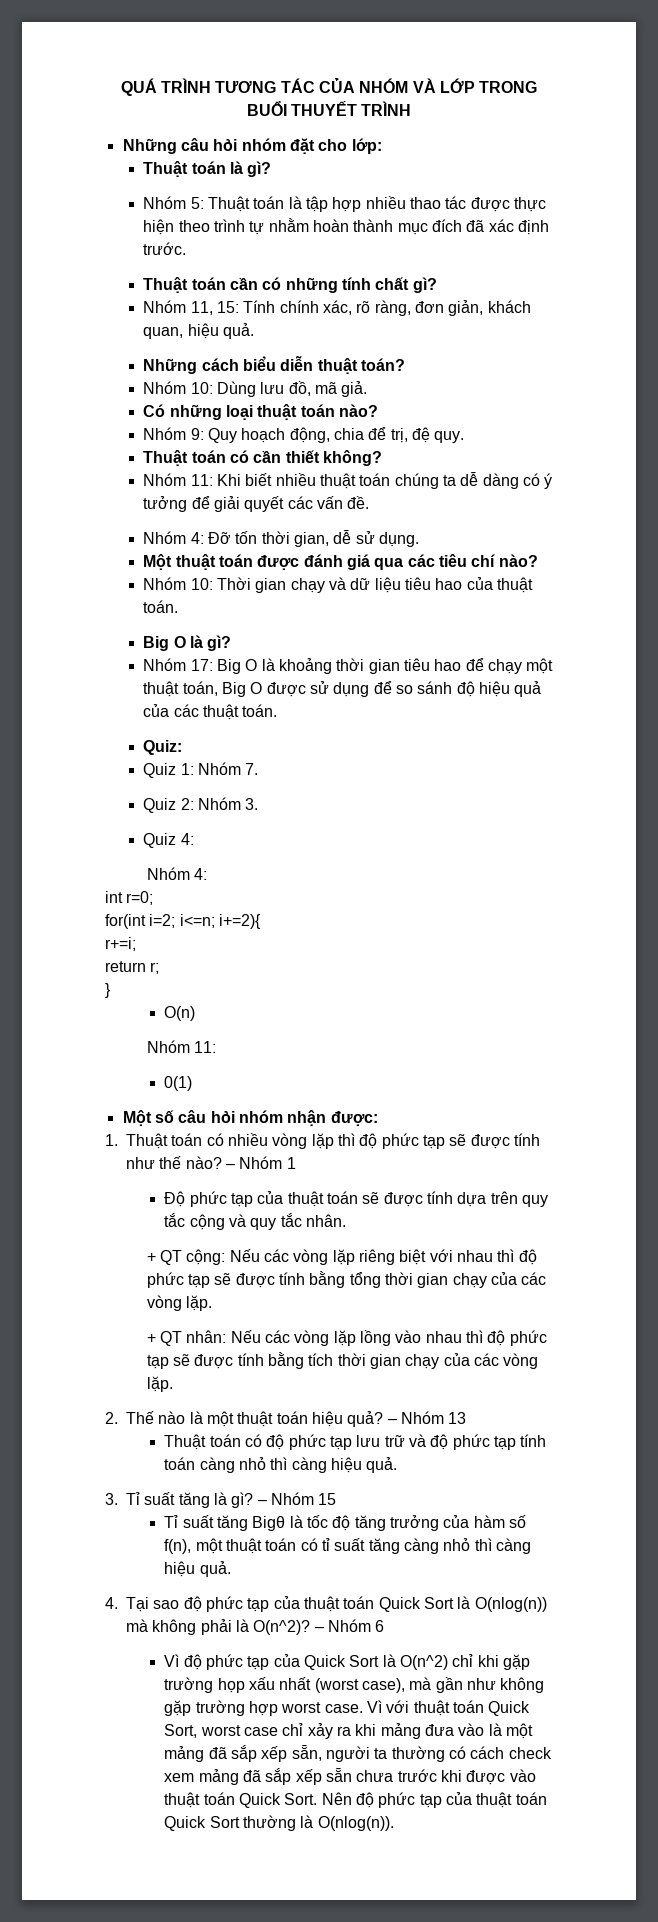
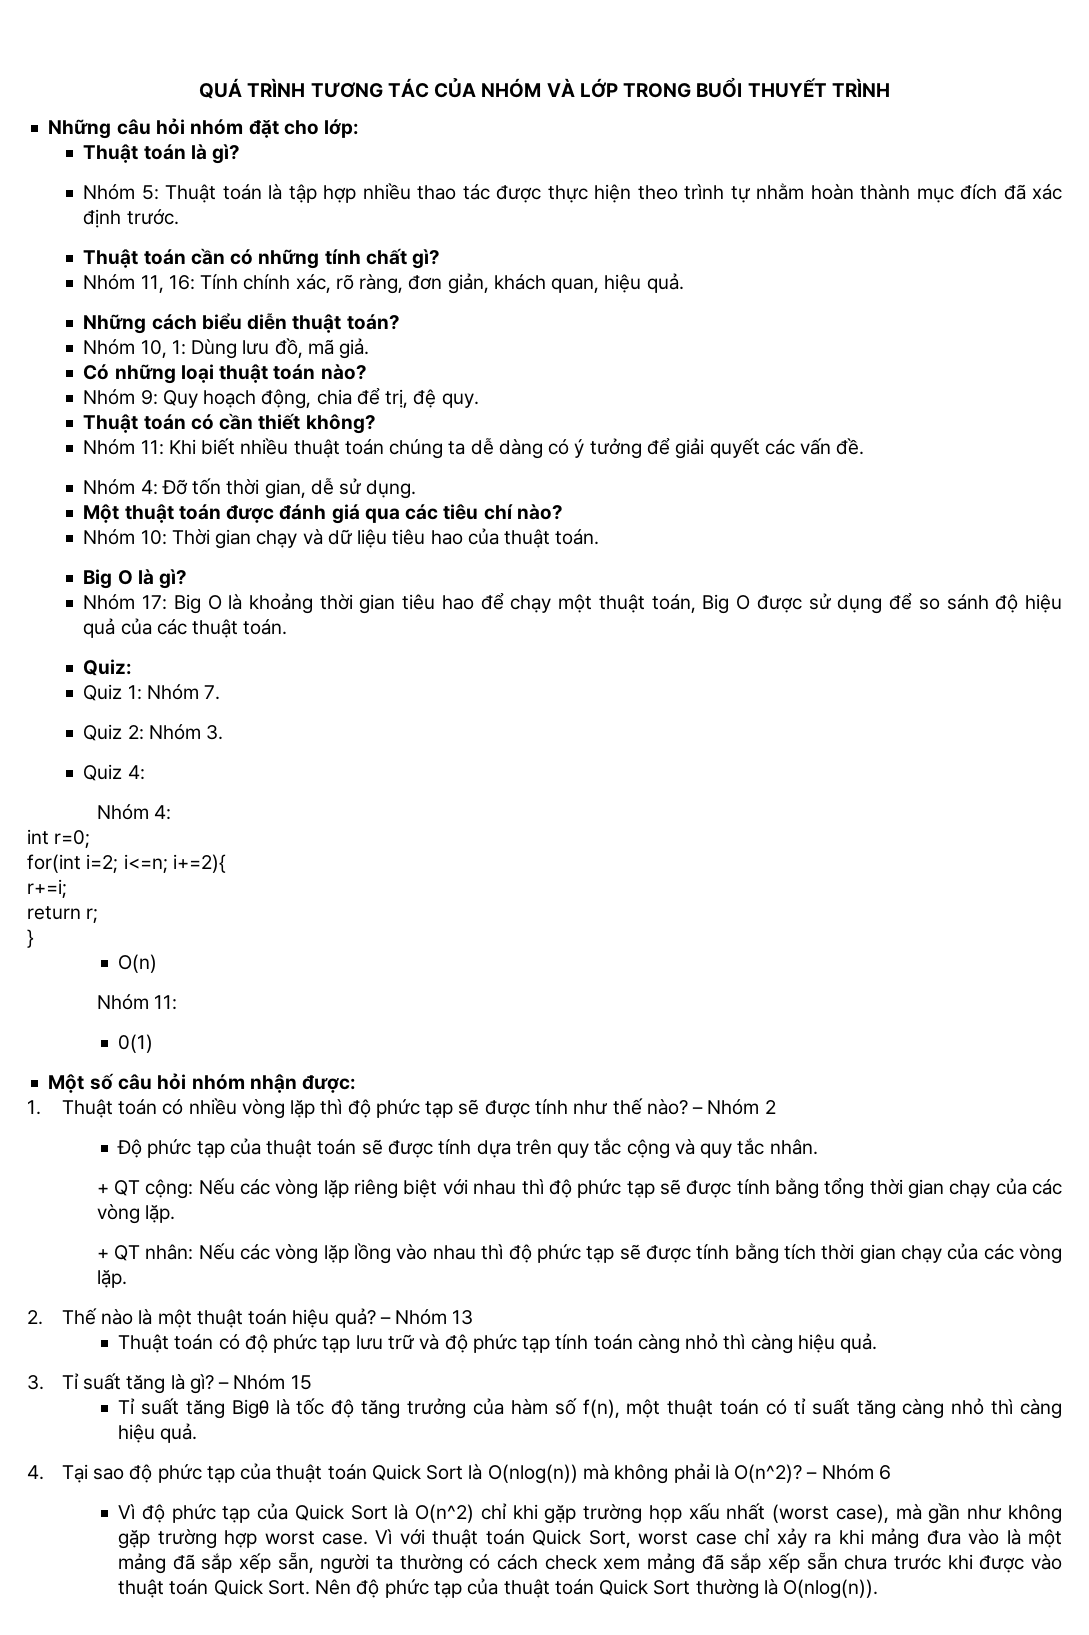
- Nhóm 11, 15: Tính chính xác, rõ ràng, đơn giản, khách quan, hiệu quả.
+ Nhóm 11, 16: Tính chính xác, rõ ràng, đơn giản, khách quan, hiệu quả.
- Nhóm 10: Dùng lưu đồ, mã giả.
+ Nhóm 10, 1: Dùng lưu đồ, mã giả.
- – Nhóm 1
+ – Nhóm 2

